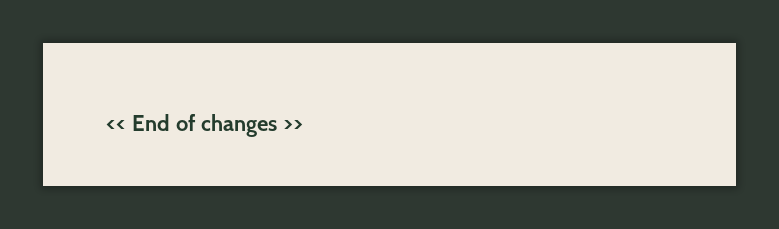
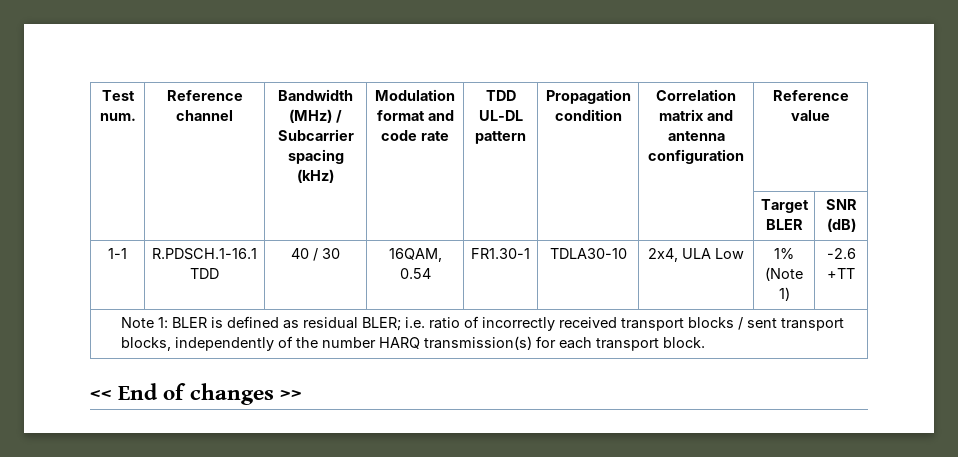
+ Test num. | Reference channel | Bandwidth (MHz) / Subcarrier spacing (kHz) | Modulation format and code rate | TDD UL-DL pattern | Propagation condition | Correlation matrix and antenna configuration | Reference value
+ | | | | | | | Target BLER | SNR (dB)
+ 1-1 | R.PDSCH.1-16.1 TDD | 40 / 30 | 16QAM, 0.54 | FR1.30-1 | TDLA30-10 | 2x4, ULA Low | 1% (Note 1) | -2.6 +TT
+ Note 1: BLER is defined as residual BLER; i.e. ratio of incorrectly received transport blocks / sent transport blocks, independently of the number HARQ transmission(s) for each transport block.

